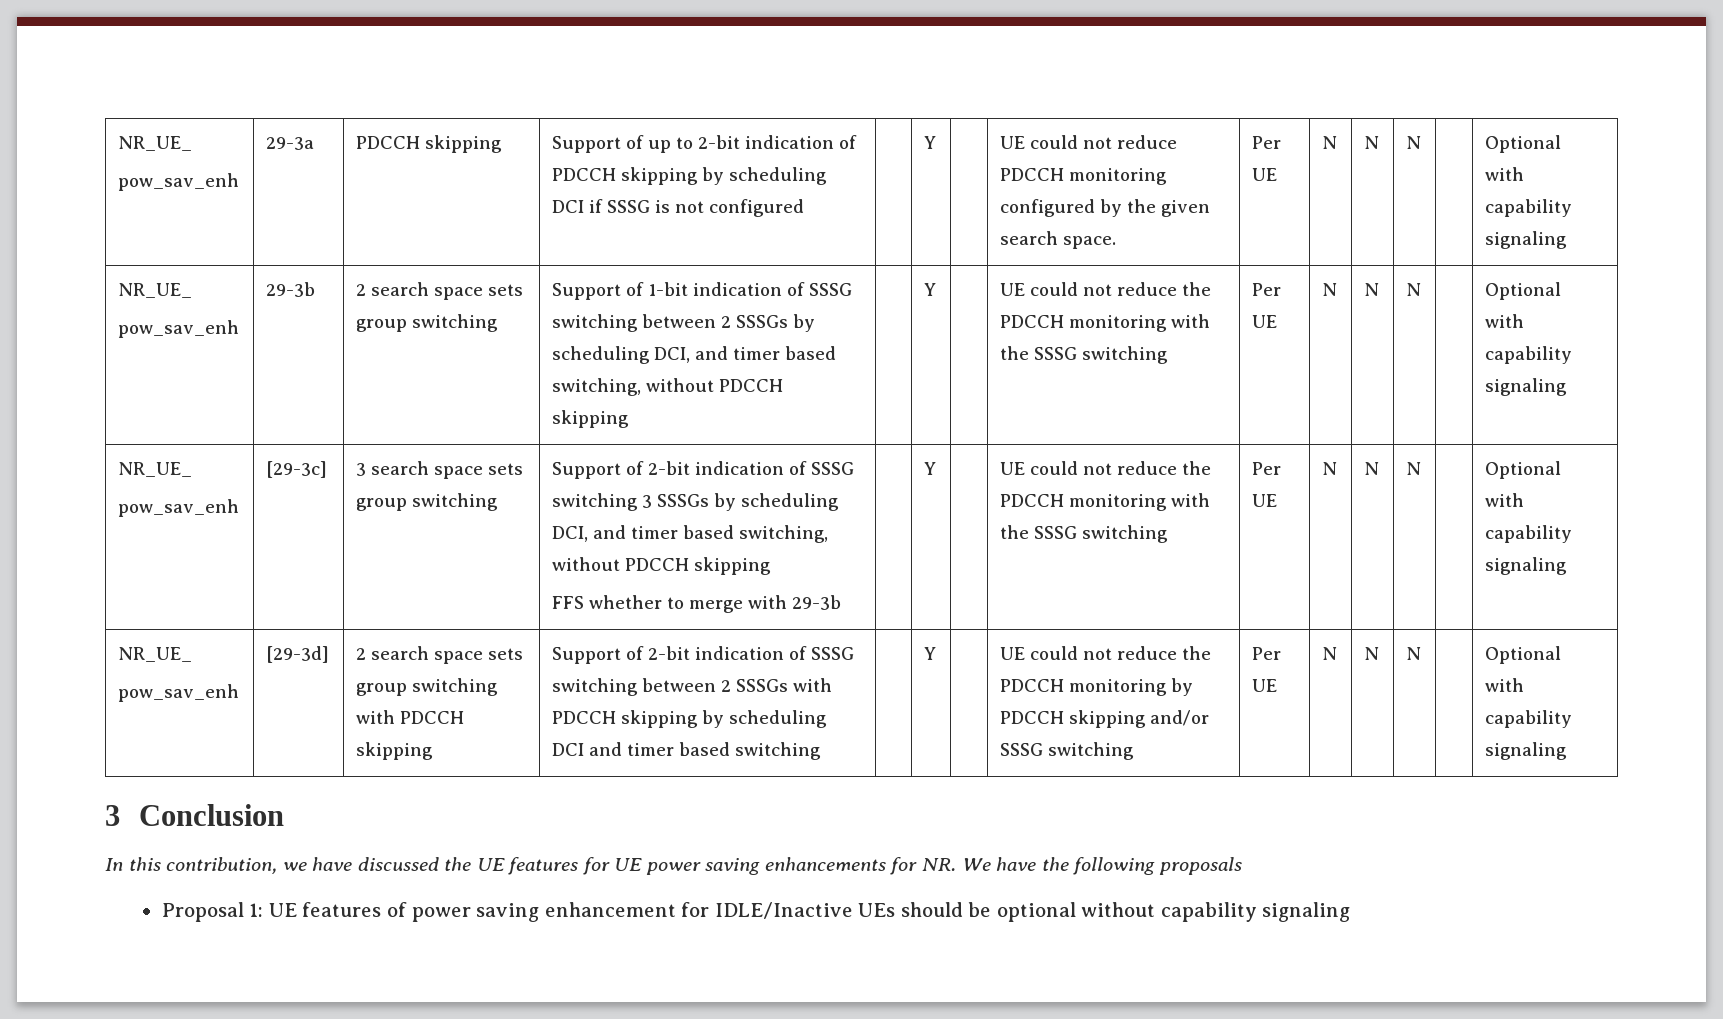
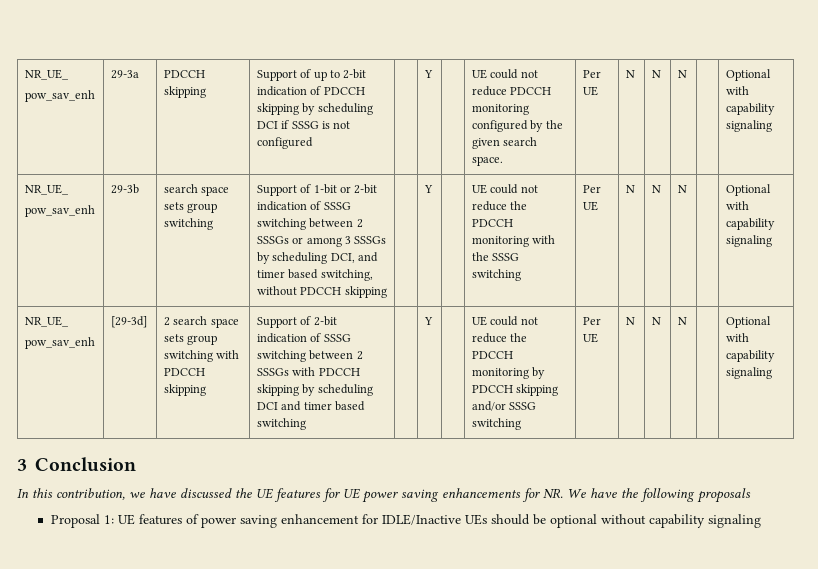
- 29-3b | 2 search space sets group switching
+ 29-3b | search space sets group switching
- Support of 1-bit indication of SSSG switching between 2 SSSGs by scheduling DCI, and timer based switching, without PDCCH skipping | | Y | | UE could not reduce the PDCCH monitoring with the SSSG switching | Per UE | N | N | N | | Optional with capability signaling
- NR_UE_
- pow_sav_enh | [29-3c] | 3 search space sets group switching | Support of 2-bit indication of SSSG switching 3 SSSGs by scheduling DCI, and timer based switching, without PDCCH skipping
+ Support of 1-bit or 2-bit indication of SSSG switching between 2 SSSGs or among 3 SSSGs by scheduling DCI, and timer based switching, without PDCCH skipping
- FFS whether to merge with 29-3b

